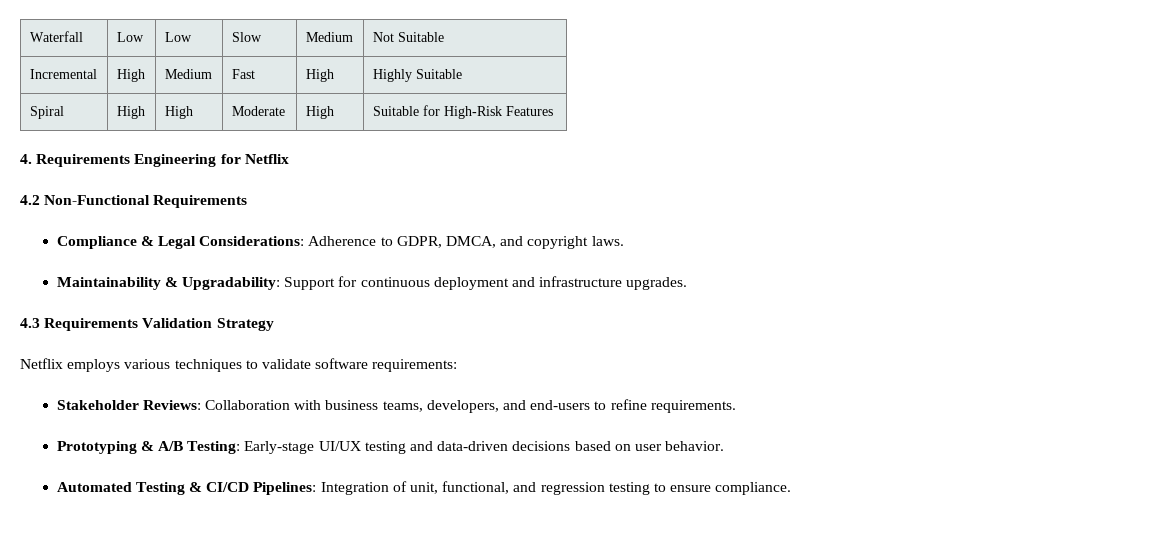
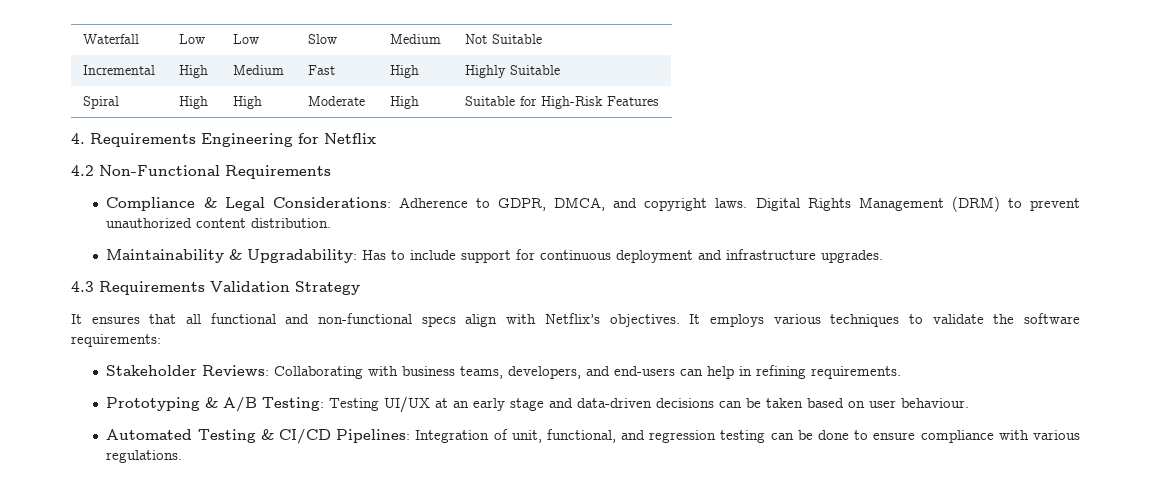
+ Digital Rights Management (DRM) to prevent unauthorized content distribution.
- Maintainability & Upgradability: Support for continuous deployment and infrastructure upgrades.
+ Maintainability & Upgradability: Has to include support for continuous deployment and infrastructure upgrades.
- Netflix employs various techniques to validate software requirements:
+ It ensures that all functional and non-functional specs align with Netflix’s objectives. It employs various techniques to validate the software requirements:
- Stakeholder Reviews: Collaboration with business teams, developers, and end-users to refine requirements.
+ Stakeholder Reviews: Collaborating with business teams, developers, and end-users can help in refining requirements.
- Prototyping & A/B Testing: Early-stage UI/UX testing and data-driven decisions based on user behavior.
+ Prototyping & A/B Testing: Testing UI/UX at an early stage and data-driven decisions can be taken based on user behaviour.
- Automated Testing & CI/CD Pipelines: Integration of unit, functional, and regression testing to ensure compliance.
+ Automated Testing & CI/CD Pipelines: Integration of unit, functional, and regression testing can be done to ensure compliance with various regulations.

